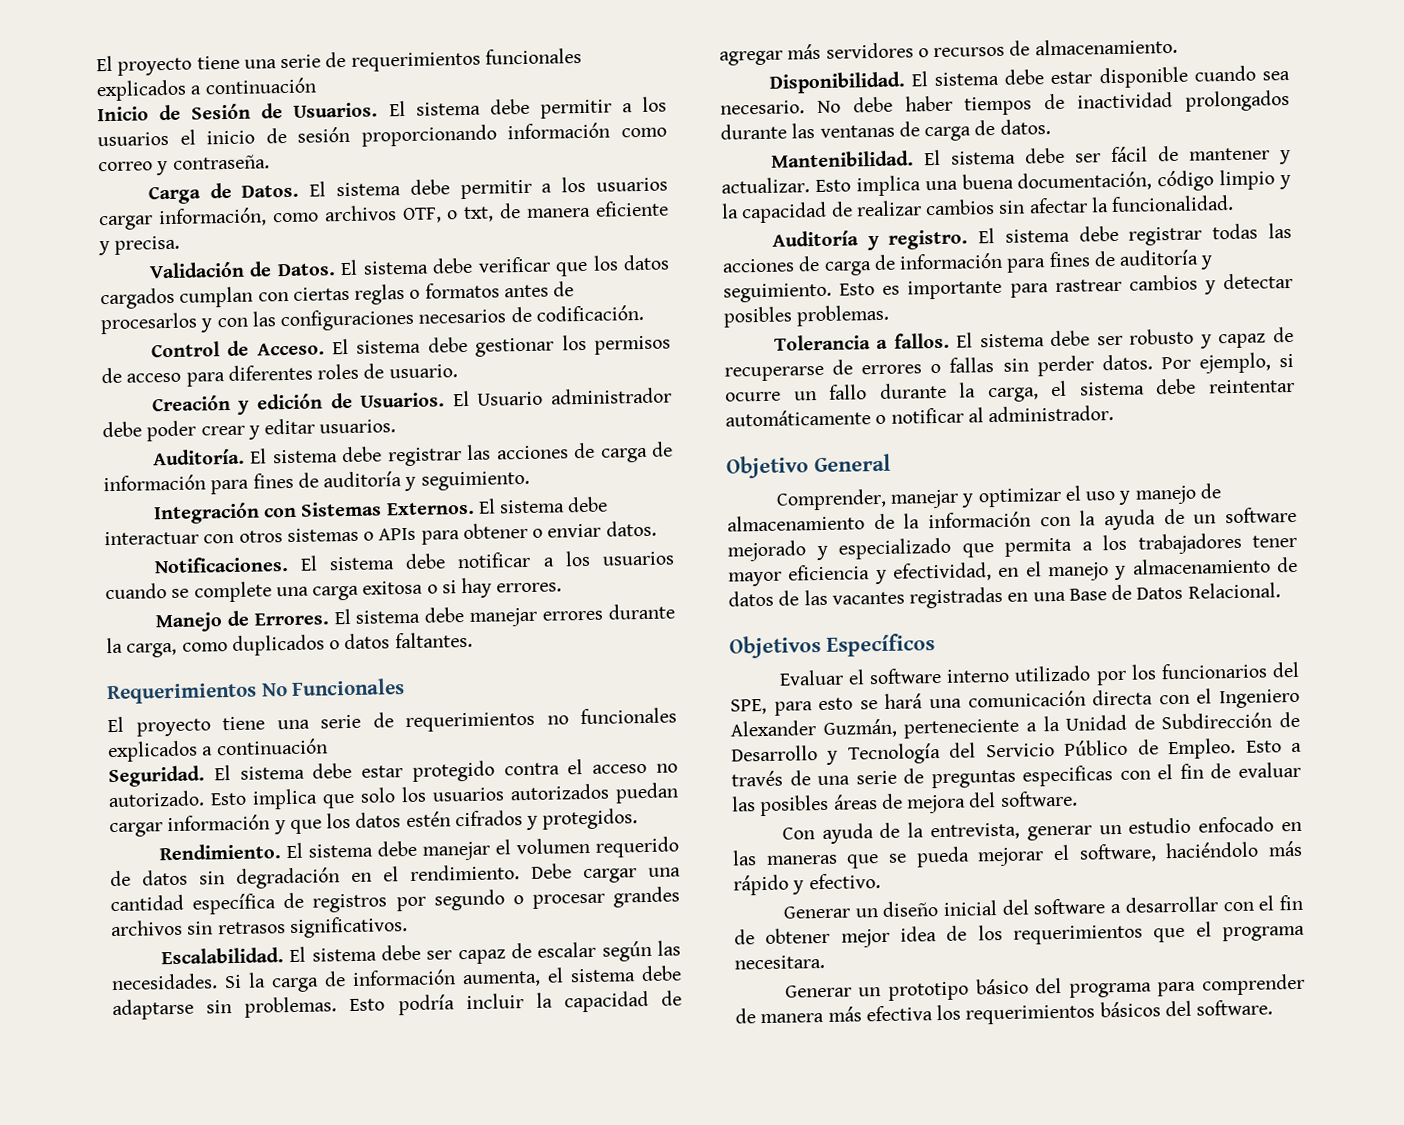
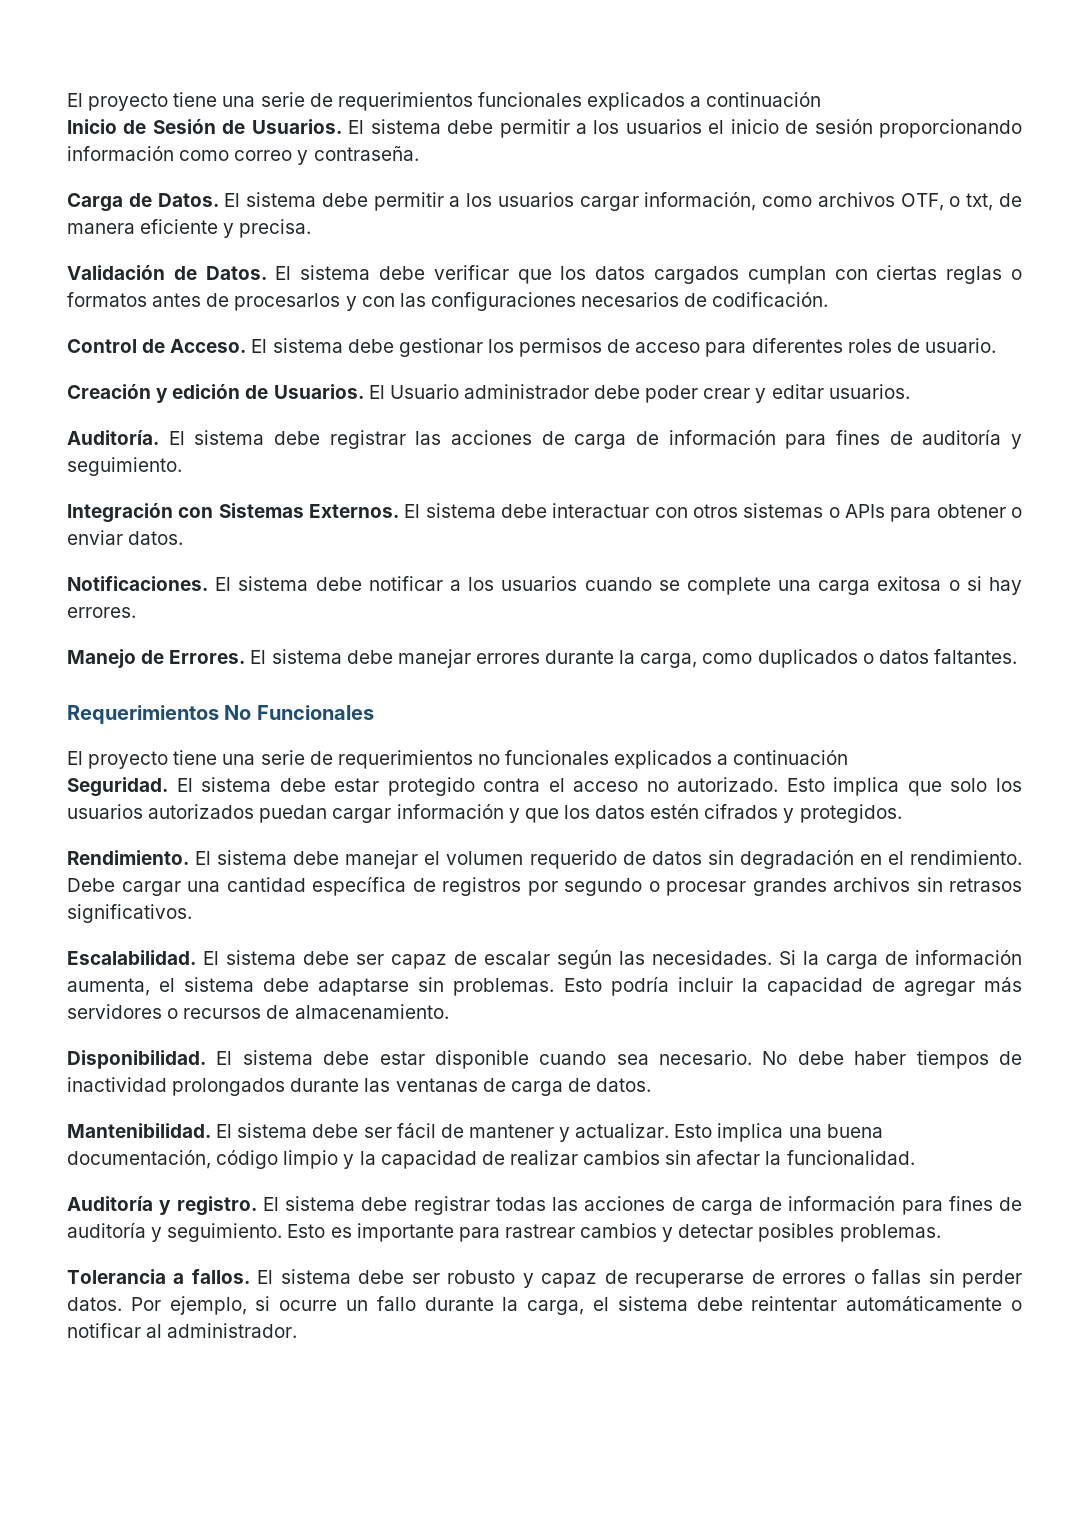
- Objetivo General
- Comprender, manejar y optimizar el uso y manejo de almacenamiento de la información con la ayuda de un software mejorado y especializado que permita a los trabajadores tener mayor eficiencia y efectividad, en el manejo y almacenamiento de datos de las vacantes registradas en una Base de Datos Relacional.
- Objetivos Específicos
- Evaluar el software interno utilizado por los funcionarios del SPE, para esto se hará una comunicación directa con el Ingeniero Alexander Guzmán, perteneciente a la Unidad de Subdirección de Desarrollo y Tecnología del Servicio Público de Empleo. Esto a través de una serie de preguntas especificas con el fin de evaluar las posibles áreas de mejora del software.
- Con ayuda de la entrevista, generar un estudio enfocado en las maneras que se pueda mejorar el software, haciéndolo más rápido y efectivo.
- Generar un diseño inicial del software a desarrollar con el fin de obtener mejor idea de los requerimientos que el programa necesitara.
- Generar un prototipo básico del programa para comprender de manera más efectiva los requerimientos básicos del software.

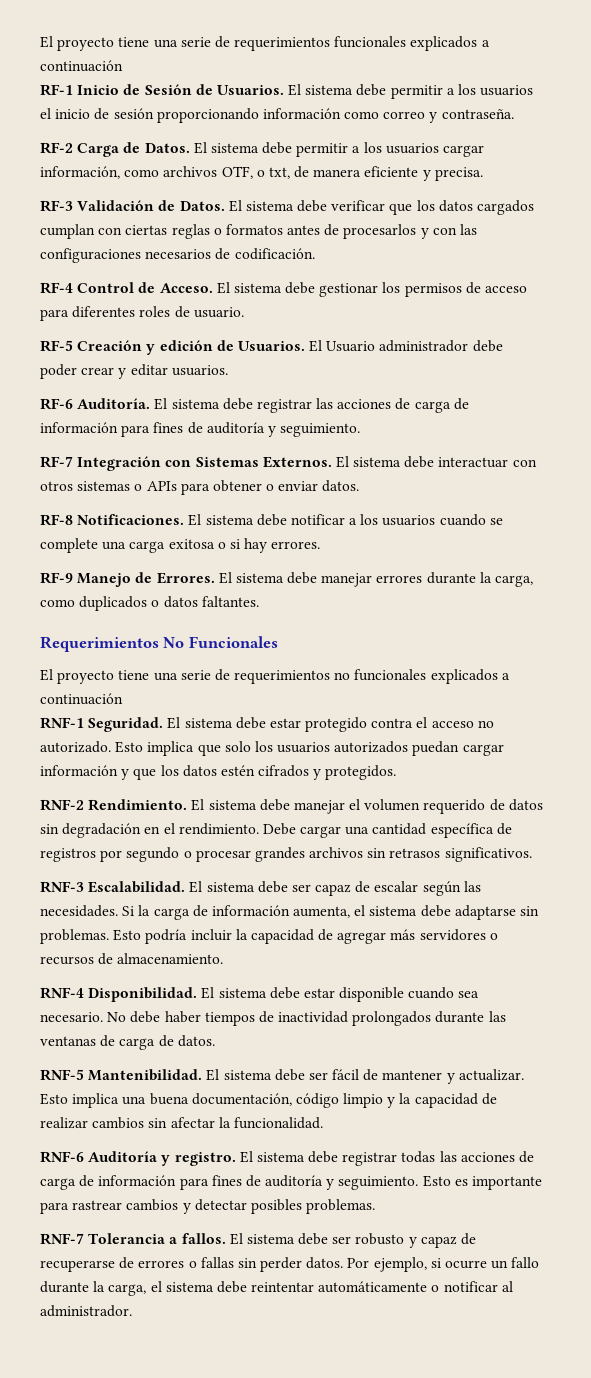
- Inicio de Sesión de Usuarios.
+ RF-1 Inicio de Sesión de Usuarios.
- Carga de Datos.
+ RF-2 Carga de Datos.
- Validación de Datos.
+ RF-3 Validación de Datos.
- Control de Acceso.
+ RF-4 Control de Acceso.
- Creación y edición de Usuarios.
+ RF-5 Creación y edición de Usuarios.
- Auditoría.
+ RF-6 Auditoría.
- Integración con Sistemas Externos.
+ RF-7 Integración con Sistemas Externos.
- Notificaciones.
+ RF-8 Notificaciones.
- Manejo de Errores.
+ RF-9 Manejo de Errores.
- Seguridad.
+ RNF-1 Seguridad.
- Rendimiento.
+ RNF-2 Rendimiento.
- Escalabilidad.
+ RNF-3 Escalabilidad.
- Disponibilidad.
+ RNF-4 Disponibilidad.
- Mantenibilidad.
+ RNF-5 Mantenibilidad.
- Auditoría y registro.
+ RNF-6 Auditoría y registro.
- Tolerancia a fallos.
+ RNF-7 Tolerancia a fallos.

